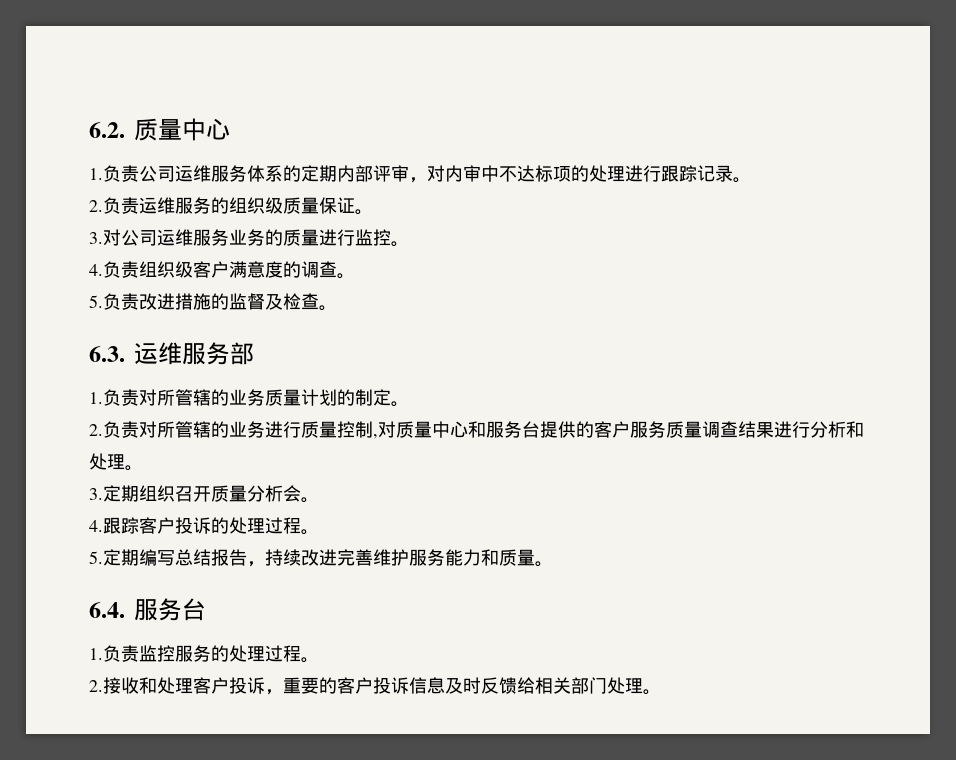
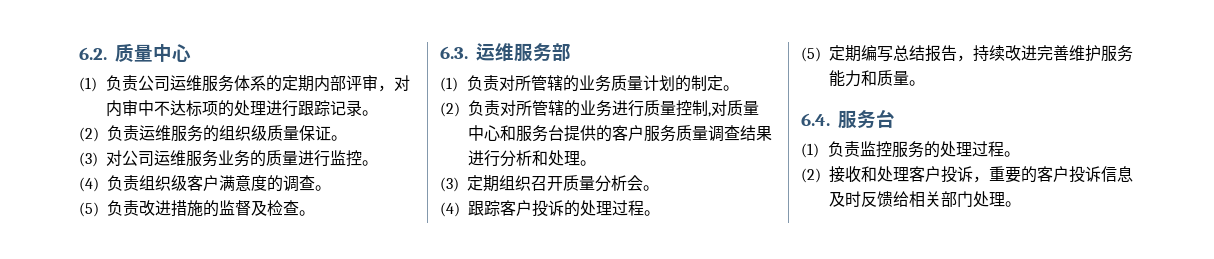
- 1.负责公司运维服务体系的定期内部评审，对内审中不达标项的处理进行跟踪记录。
+ (1)负责公司运维服务体系的定期内部评审，对内审中不达标项的处理进行跟踪记录。
- 2.负责运维服务的组织级质量保证。
+ (2)负责运维服务的组织级质量保证。
- 3.对公司运维服务业务的质量进行监控。
+ (3)对公司运维服务业务的质量进行监控。
- 4.负责组织级客户满意度的调查。
+ (4)负责组织级客户满意度的调查。
- 5.负责改进措施的监督及检查。
+ (5)负责改进措施的监督及检查。
- 1.负责对所管辖的业务质量计划的制定。
+ (1)负责对所管辖的业务质量计划的制定。
- 2.负责对所管辖的业务进行质量控制,对质量中心和服务台提供的客户服务质量调查结果进行分析和处理。
+ (2)负责对所管辖的业务进行质量控制,对质量中心和服务台提供的客户服务质量调查结果进行分析和处理。
- 3.定期组织召开质量分析会。
+ (3)定期组织召开质量分析会。
- 4.跟踪客户投诉的处理过程。
+ (4)跟踪客户投诉的处理过程。
- 5.定期编写总结报告，持续改进完善维护服务能力和质量。
+ (5)定期编写总结报告，持续改进完善维护服务能力和质量。
- 1.负责监控服务的处理过程。
+ (1)负责监控服务的处理过程。
- 2.接收和处理客户投诉，重要的客户投诉信息及时反馈给相关部门处理。
+ (2)接收和处理客户投诉，重要的客户投诉信息及时反馈给相关部门处理。

